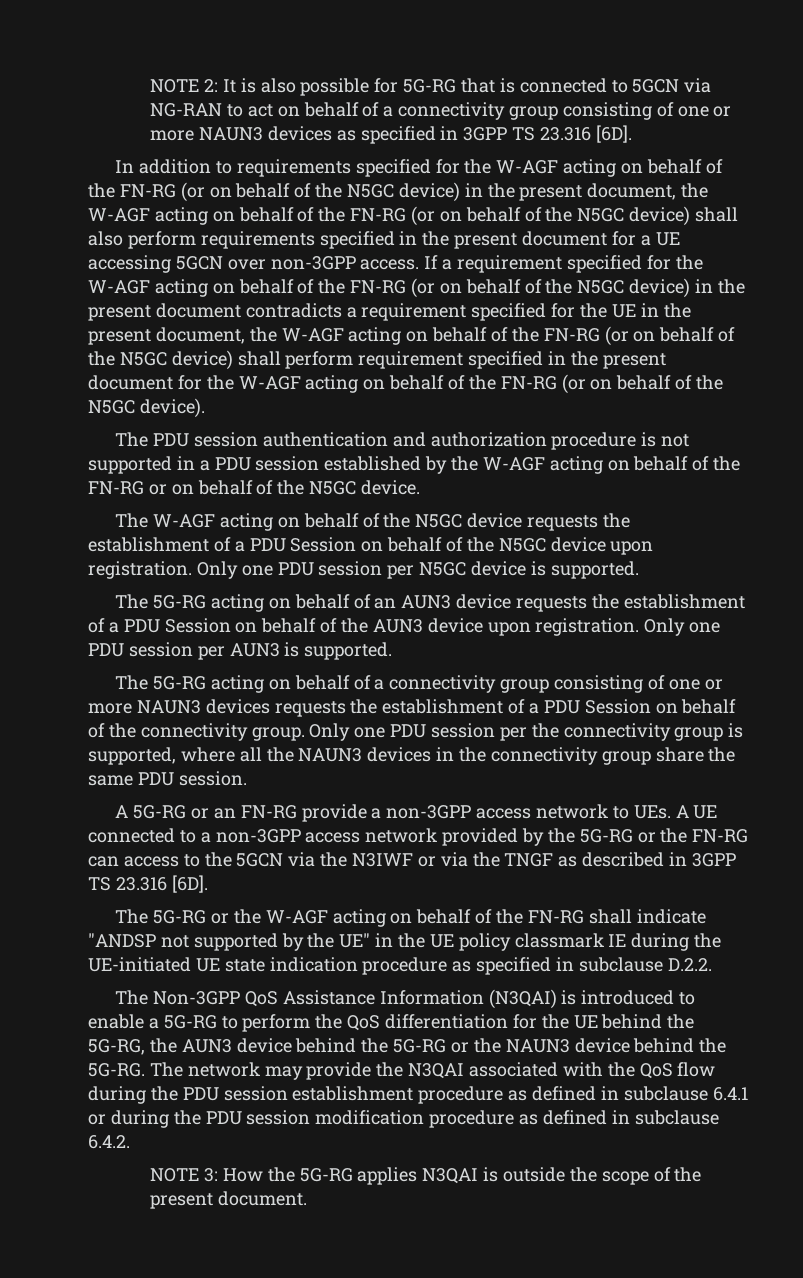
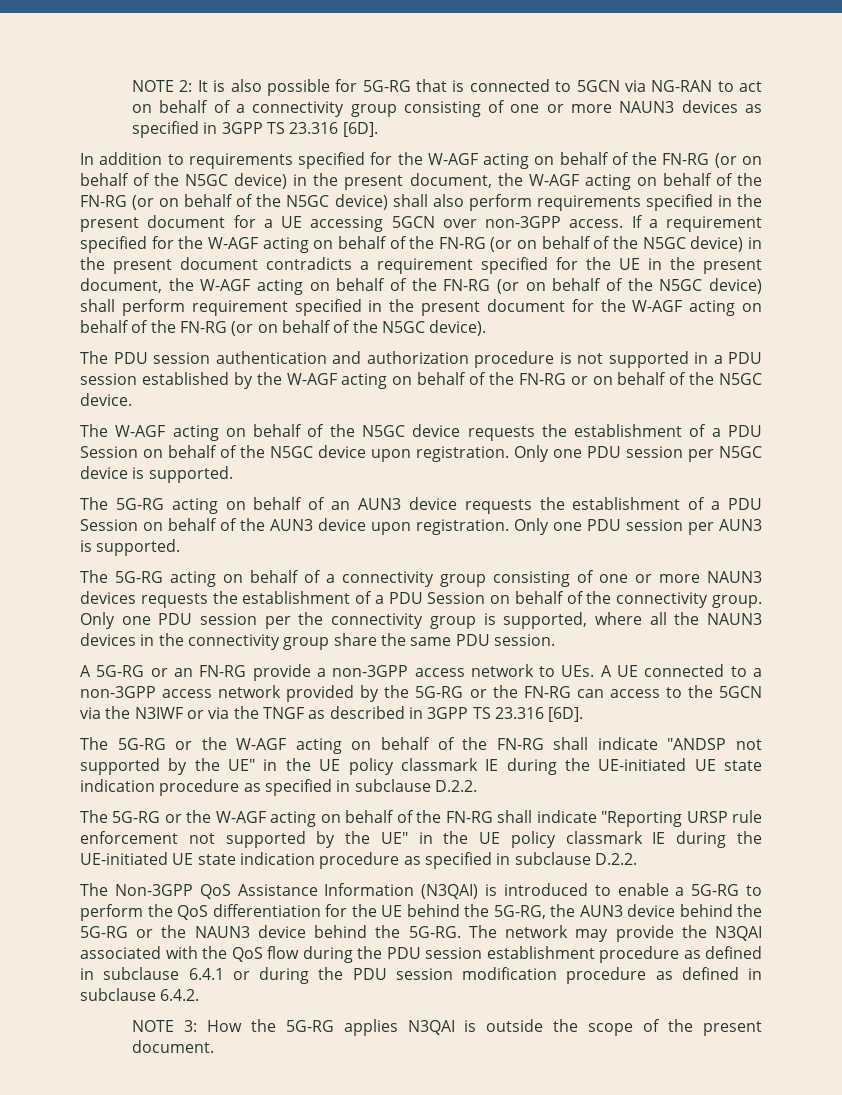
+ The 5G-RG or the W-AGF acting on behalf of the FN-RG shall indicate "Reporting URSP rule enforcement not supported by the UE" in the UE policy classmark IE during the UE-initiated UE state indication procedure as specified in subclause D.2.2.

